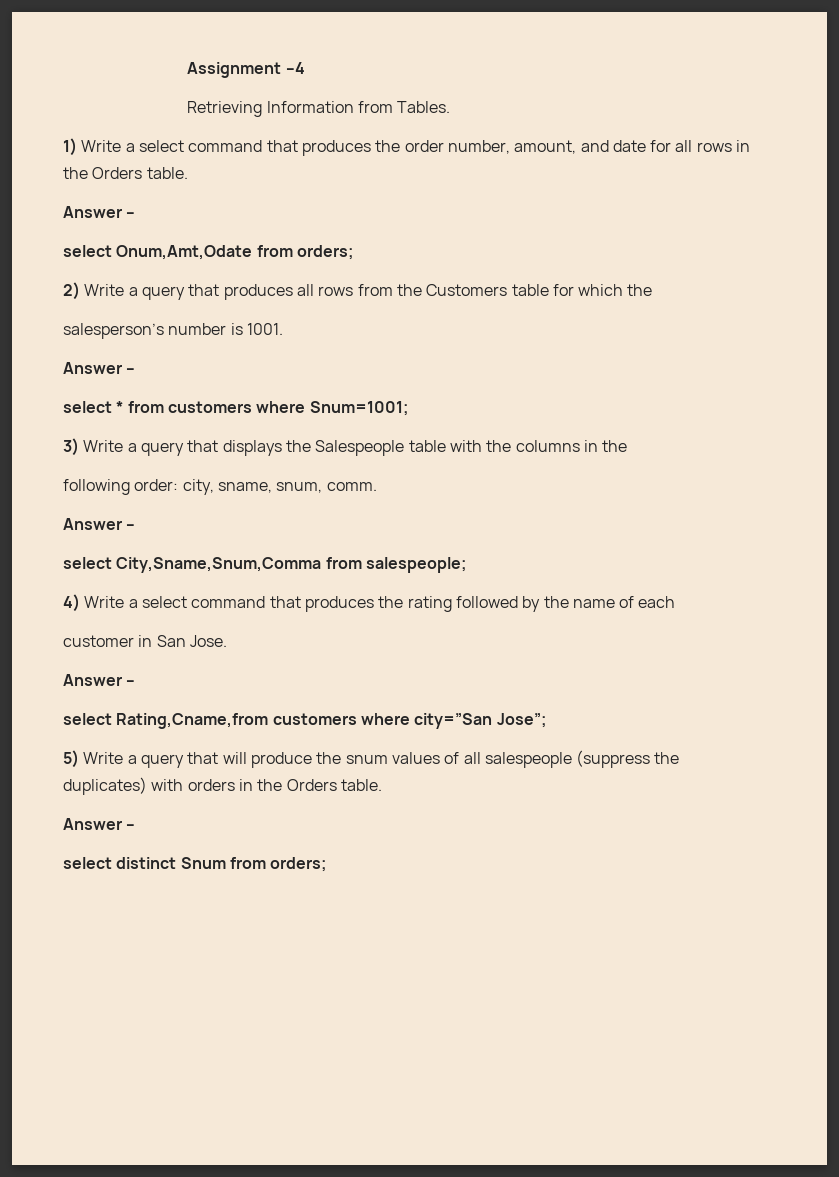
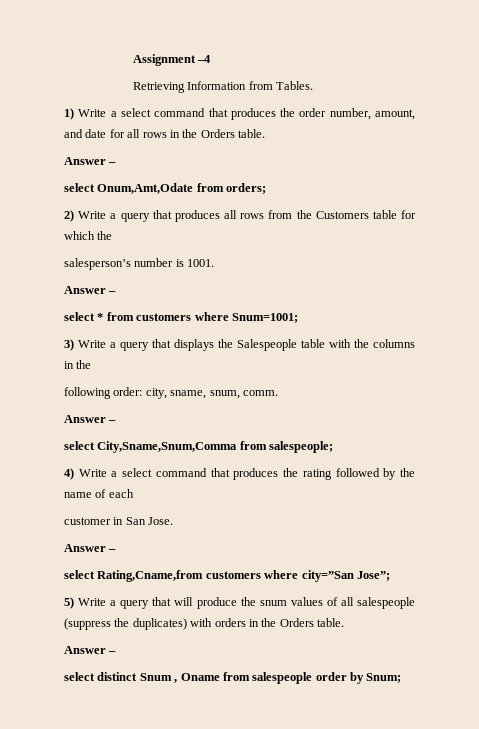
- select distinct Snum from orders;
+ select distinct Snum , Oname from salespeople order by Snum;

